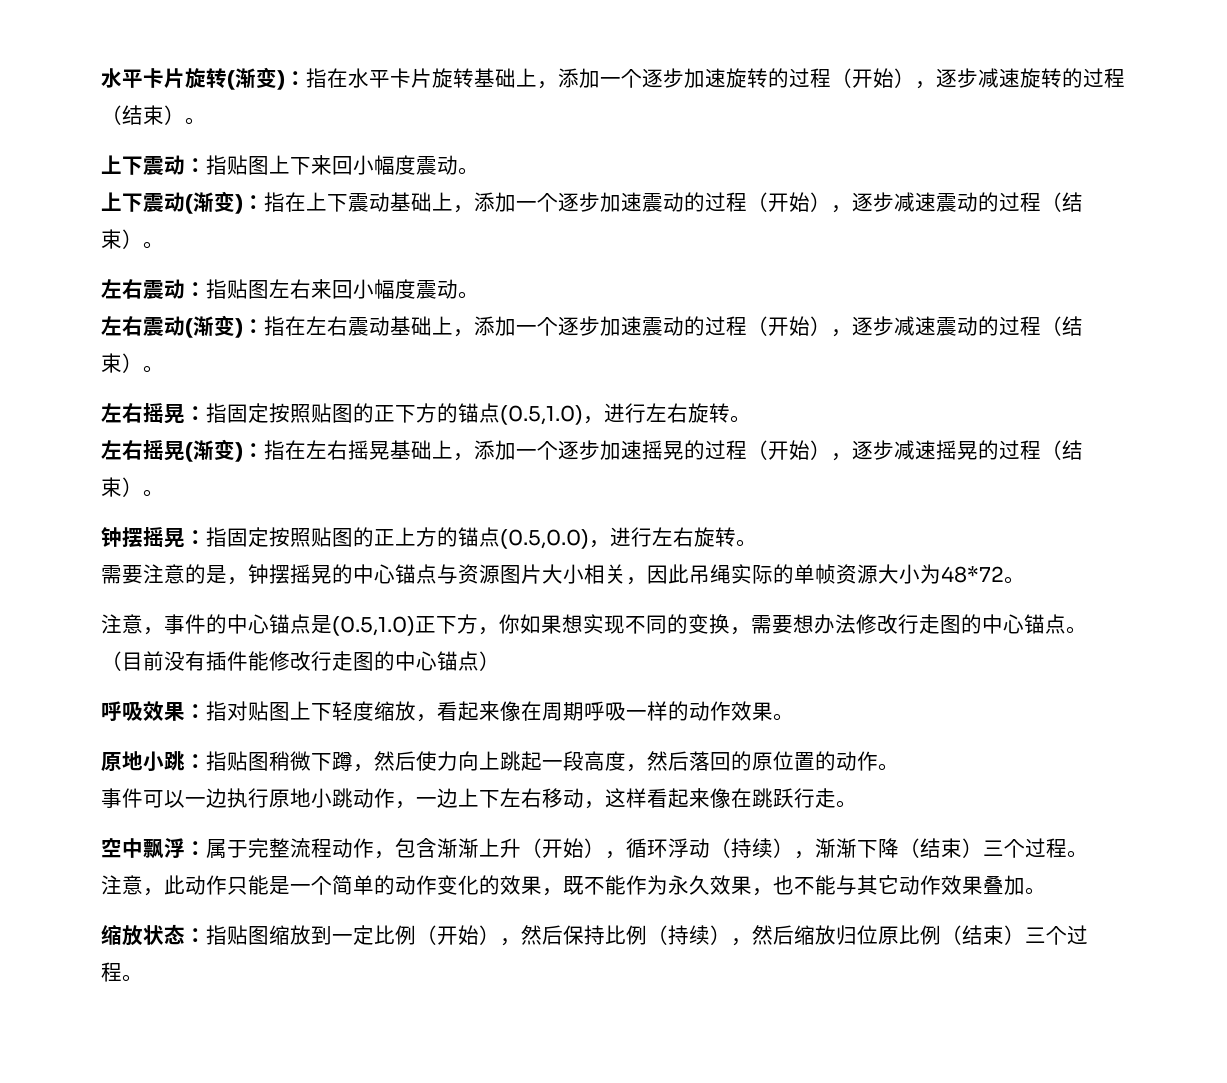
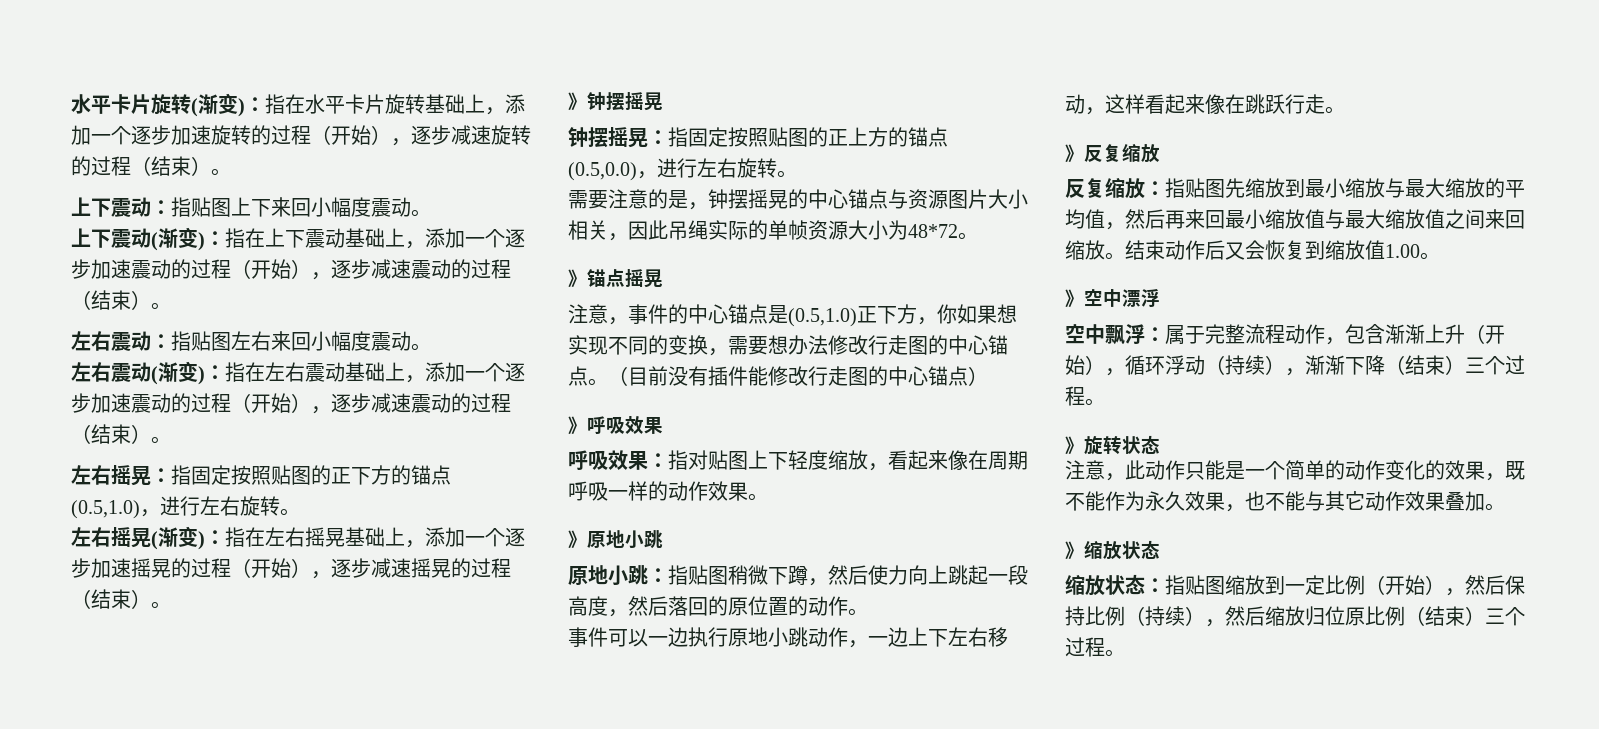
+ 》钟摆摇晃
+ 》锚点摇晃
+ 》呼吸效果
+ 》原地小跳
+ 》反复缩放
+ 反复缩放：指贴图先缩放到最小缩放与最大缩放的平均值，然后再来回最小缩放值与最大缩放值之间来回缩放。结束动作后又会恢复到缩放值1.00。
+ 》空中漂浮
+ 》旋转状态
+ 》缩放状态

